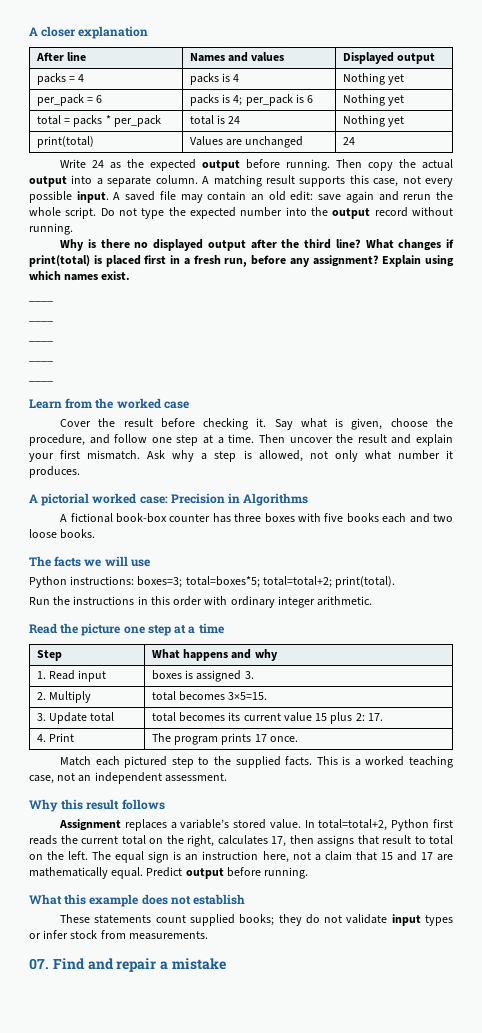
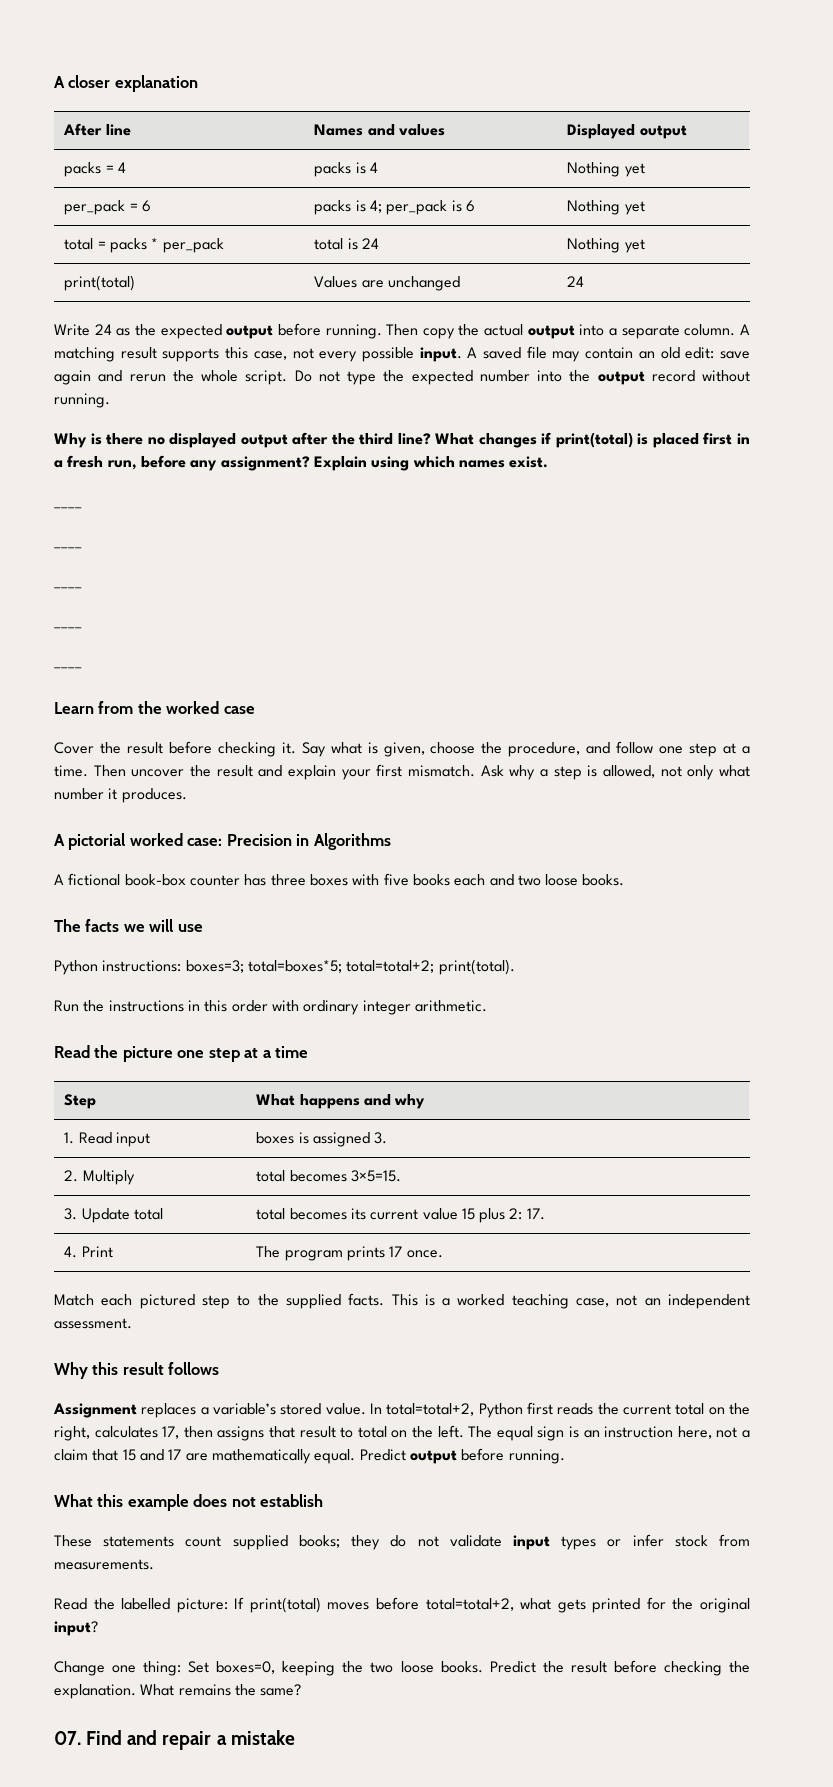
+ Read the labelled picture: If print(total) moves before total=total+2, what gets printed for the original input?
+ Change one thing: Set boxes=0, keeping the two loose books. Predict the result before checking the explanation. What remains the same?

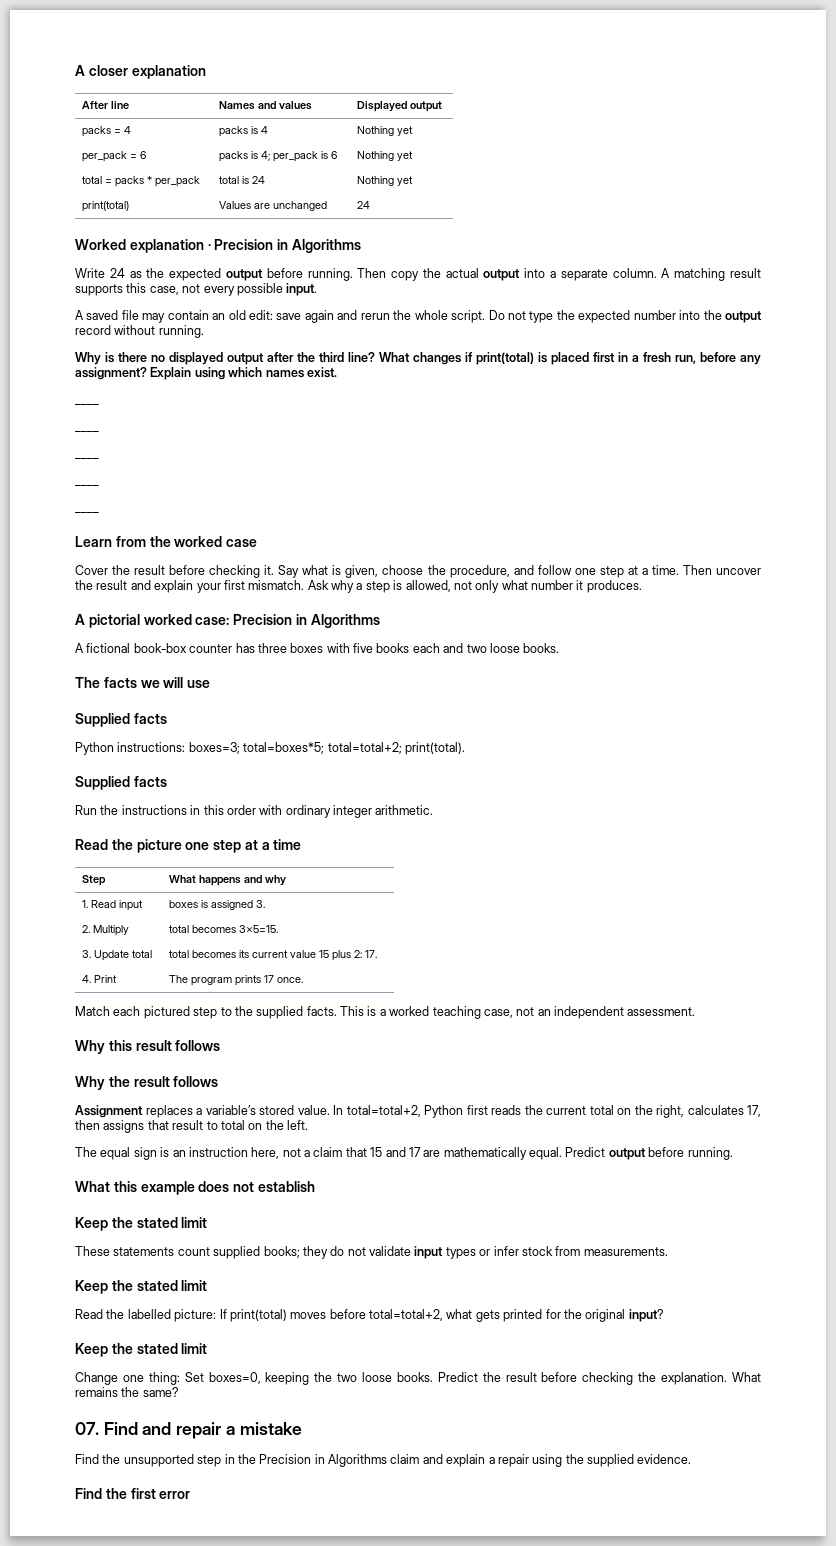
+ Worked explanation · Precision in Algorithms
- A matching result supports this case, not every possible input. A saved file may contain an old edit: save again and rerun the whole script.
+ A matching result supports this case, not every possible input.
+ A saved file may contain an old edit: save again and rerun the whole script.
  The facts we will use
+ Supplied facts
  Python instructions: boxes=3; total=boxes*5; total=total+2; print(total).
+ Supplied facts
+ Why the result follows
- In total=total+2, Python first reads the current total on the right, calculates 17, then assigns that result to total on the left. The equal sign is an instruction here, not a claim that 15 and 17 are mathematically equal.
+ In total=total+2, Python first reads the current total on the right, calculates 17, then assigns that result to total on the left.
+ The equal sign is an instruction here, not a claim that 15 and 17 are mathematically equal.
  What this example does not establish
+ Keep the stated limit
  These statements count supplied books; they do not validate input types or infer stock from measurements.
+ Keep the stated limit
  Read the labelled picture: If print(total) moves before total=total+2, what gets printed for the original input?
+ Keep the stated limit
+ Find the unsupported step in the Precision in Algorithms claim and explain a repair using the supplied evidence.
+ Find the first error

